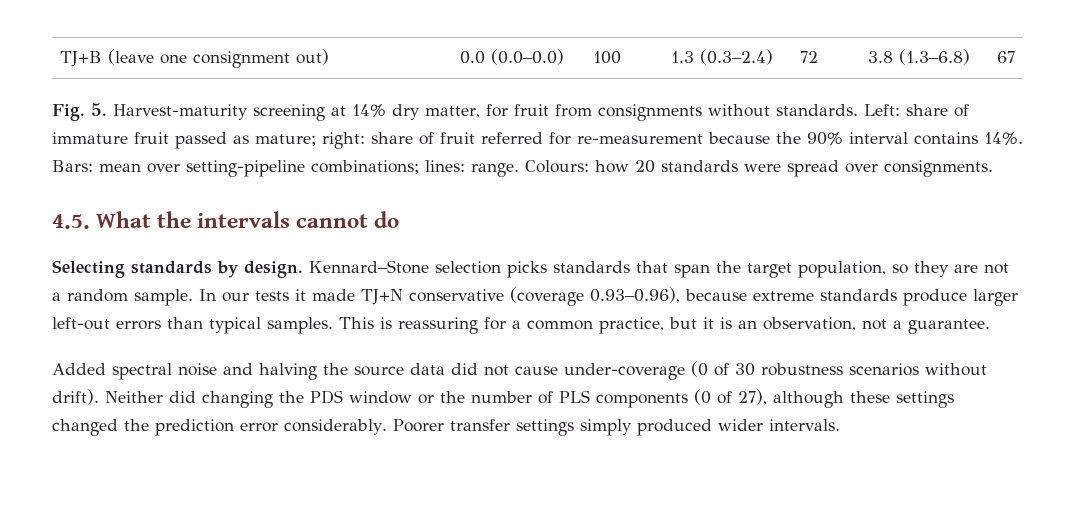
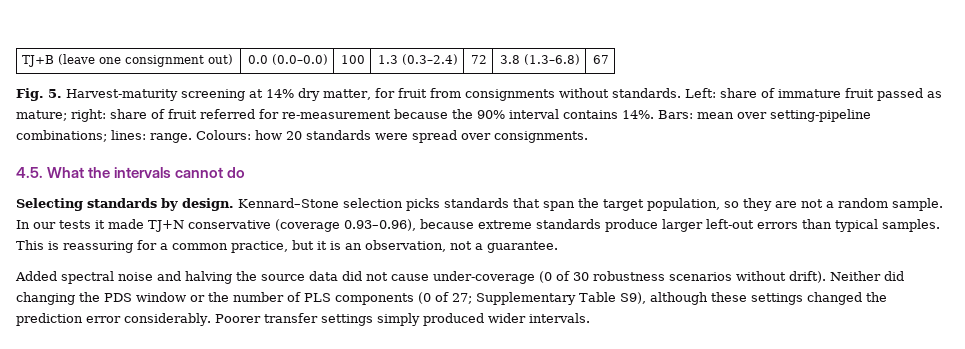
- Neither did changing the PDS window or the number of PLS components (0 of 27), although these settings changed the prediction error considerably.
+ Neither did changing the PDS window or the number of PLS components (0 of 27; Supplementary Table S9), although these settings changed the prediction error considerably.

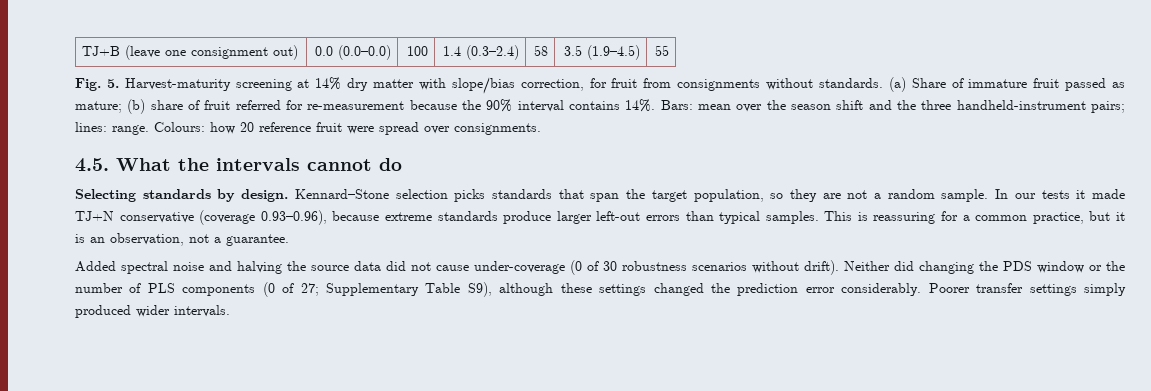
- TJ+B (leave one consignment out) | 0.0 (0.0–0.0) | 100 | 1.3 (0.3–2.4) | 72 | 3.8 (1.3–6.8) | 67
+ TJ+B (leave one consignment out) | 0.0 (0.0–0.0) | 100 | 1.4 (0.3–2.4) | 58 | 3.5 (1.9–4.5) | 55
- Fig. 5. Harvest-maturity screening at 14% dry matter, for fruit from consignments without standards.
+ Fig. 5. Harvest-maturity screening at 14% dry matter with slope/bias correction, for fruit from consignments without standards.
- Left: share of immature fruit passed as mature; right: share of fruit referred for re-measurement because the 90% interval contains 14%.
+ (a) Share of immature fruit passed as mature; (b) share of fruit referred for re-measurement because the 90% interval contains 14%.
- Bars: mean over setting-pipeline combinations; lines: range.
+ Bars: mean over the season shift and the three handheld-instrument pairs; lines: range.
- Colours: how 20 standards were spread over consignments.
+ Colours: how 20 reference fruit were spread over consignments.

